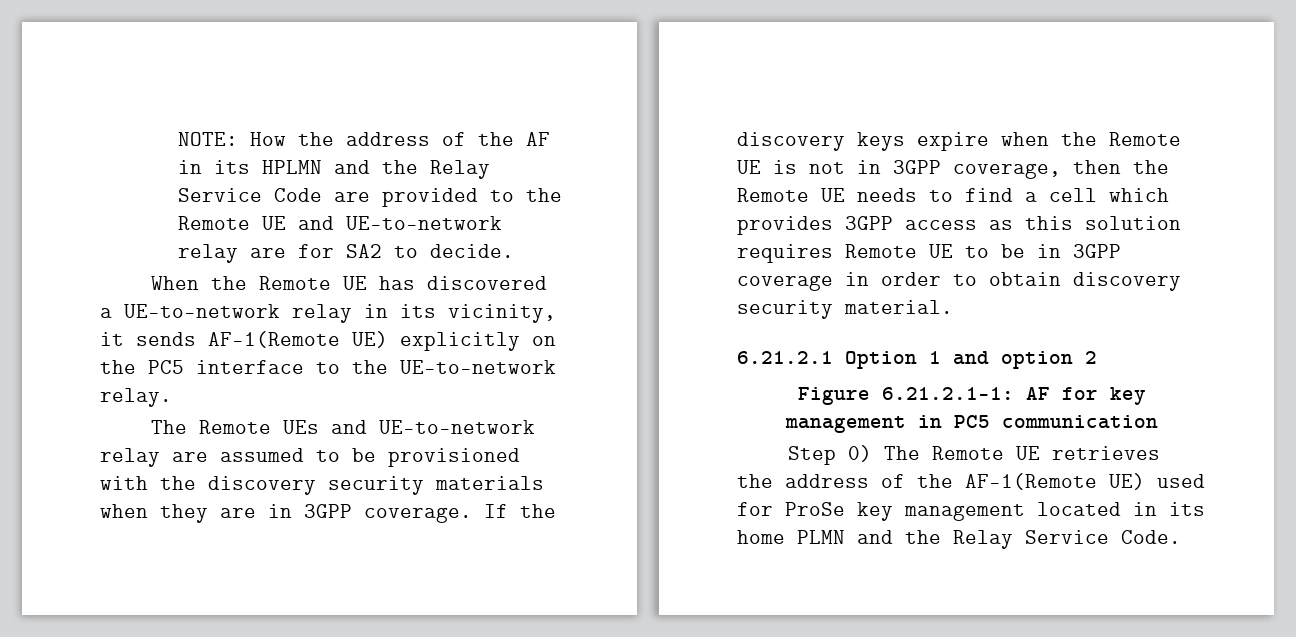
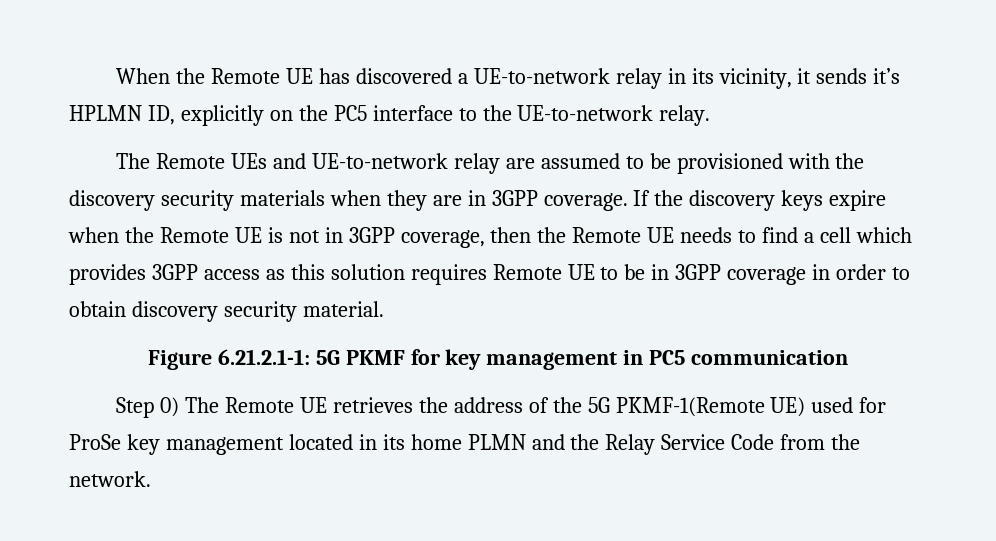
- NOTE: How the address of the AF in its HPLMN and the Relay Service Code are provided to the Remote UE and UE-to-network relay are for SA2 to decide.
- When the Remote UE has discovered a UE-to-network relay in its vicinity, it sends AF-1(Remote UE) explicitly on the PC5 interface to the UE-to-network relay.
+ When the Remote UE has discovered a UE-to-network relay in its vicinity, it sends it’s HPLMN ID, explicitly on the PC5 interface to the UE-to-network relay.
- 6.21.2.1 Option 1 and option 2
- Figure 6.21.2.1-1: AF for key management in PC5 communication
+ Figure 6.21.2.1-1: 5G PKMF for key management in PC5 communication
- Step 0) The Remote UE retrieves the address of the AF-1(Remote UE) used for ProSe key management located in its home PLMN and the Relay Service Code.
+ Step 0) The Remote UE retrieves the address of the 5G PKMF-1(Remote UE) used for ProSe key management located in its home PLMN and the Relay Service Code from the network.

